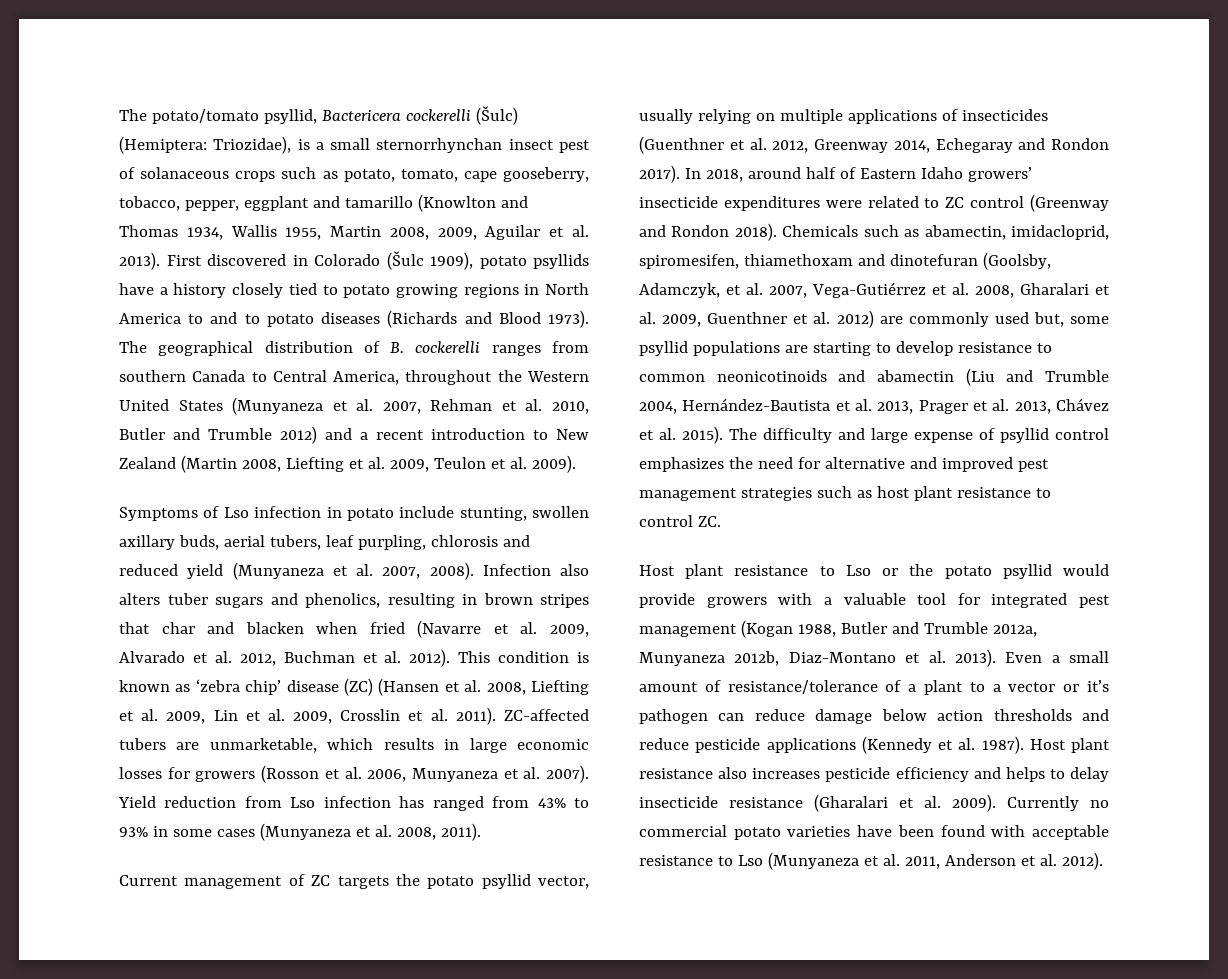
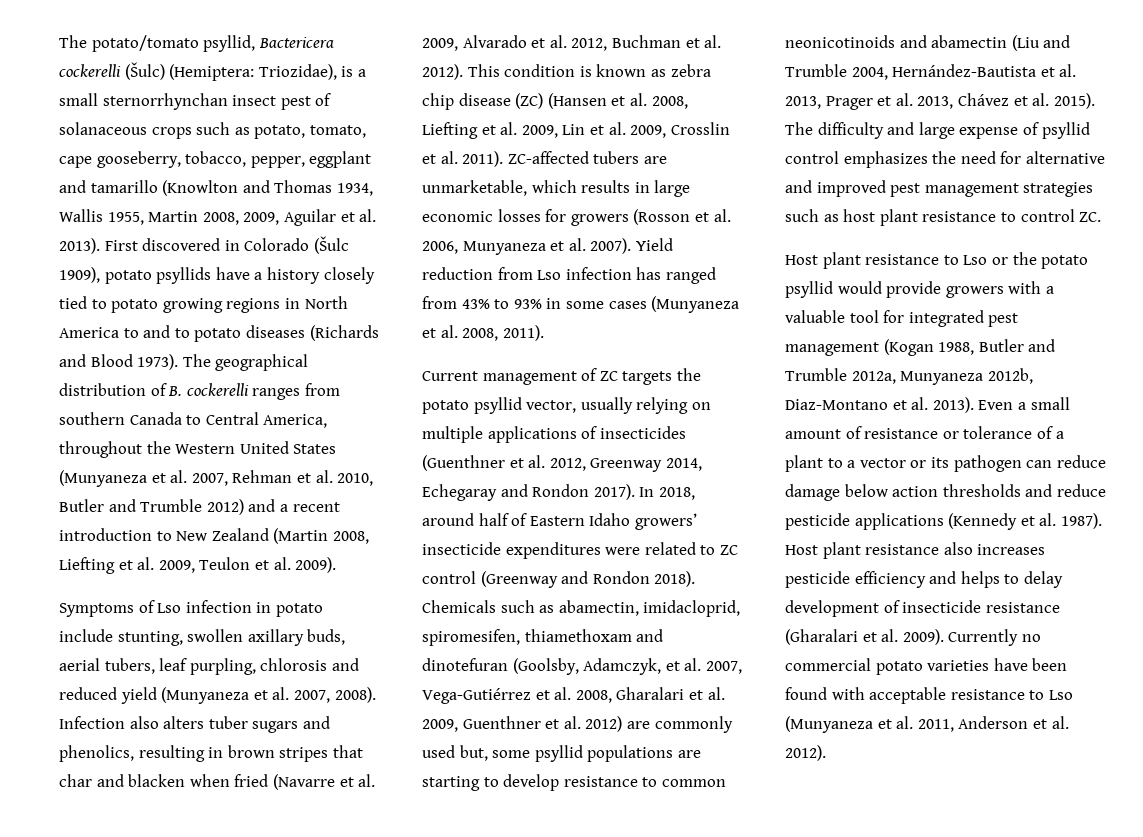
- This condition is known as ‘zebra chip’ disease (ZC) (Hansen et al. 2008, Liefting et al. 2009, Lin et al. 2009, Crosslin et al. 2011).
+ This condition is known as zebra chip disease (ZC) (Hansen et al. 2008, Liefting et al. 2009, Lin et al. 2009, Crosslin et al. 2011).
- Even a small amount of resistance/tolerance of a plant to a vector or it’s pathogen can reduce damage below action thresholds and reduce pesticide applications (Kennedy et al. 1987).
+ Even a small amount of resistance or tolerance of a plant to a vector or its pathogen can reduce damage below action thresholds and reduce pesticide applications (Kennedy et al. 1987).
- Host plant resistance also increases pesticide efficiency and helps to delay insecticide resistance (Gharalari et al. 2009).
+ Host plant resistance also increases pesticide efficiency and helps to delay development of insecticide resistance (Gharalari et al. 2009).

